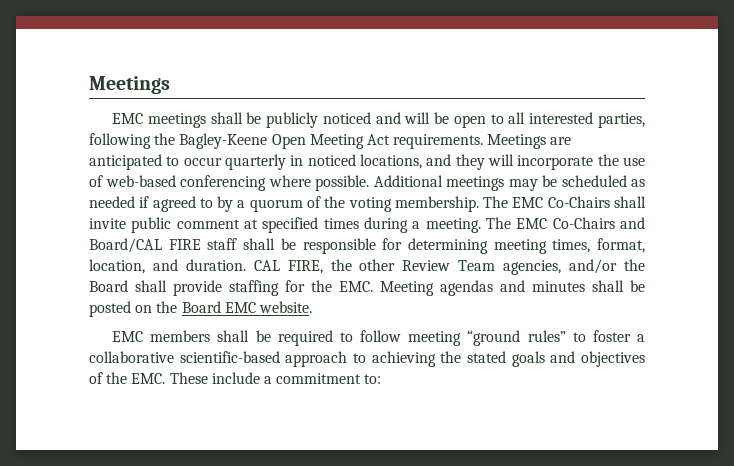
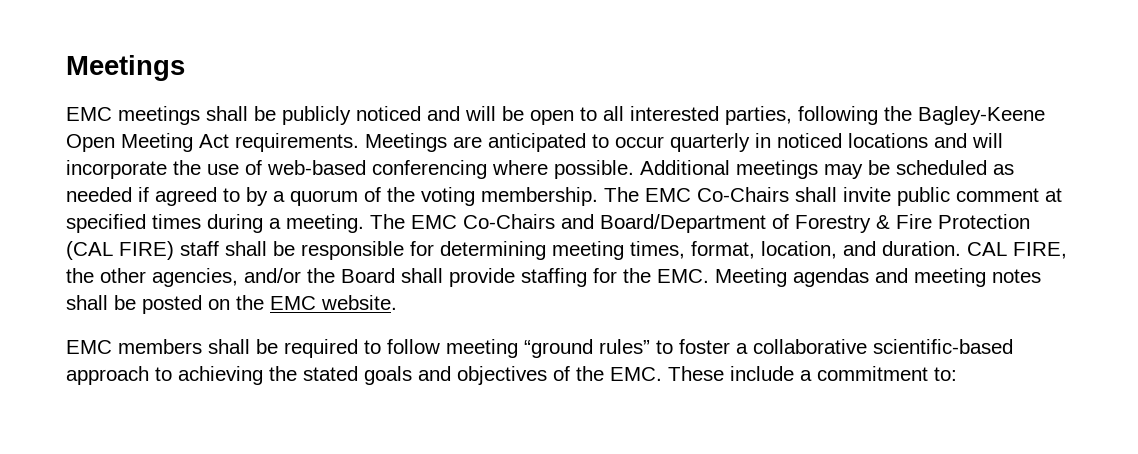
- Meetings are anticipated to occur quarterly in noticed locations, and they will incorporate the use of web-based conferencing where possible.
+ Meetings are anticipated to occur quarterly in noticed locations and will incorporate the use of web-based conferencing where possible.
- The EMC Co-Chairs and Board/CAL FIRE staff shall be responsible for determining meeting times, format, location, and duration.
+ The EMC Co-Chairs and Board/Department of Forestry & Fire Protection (CAL FIRE) staff shall be responsible for determining meeting times, format, location, and duration.
- CAL FIRE, the other Review Team agencies, and/or the Board shall provide staffing for the EMC. Meeting agendas and minutes shall be posted on the Board EMC website.
+ CAL FIRE, the other agencies, and/or the Board shall provide staffing for the EMC. Meeting agendas and meeting notes shall be posted on the EMC website.

